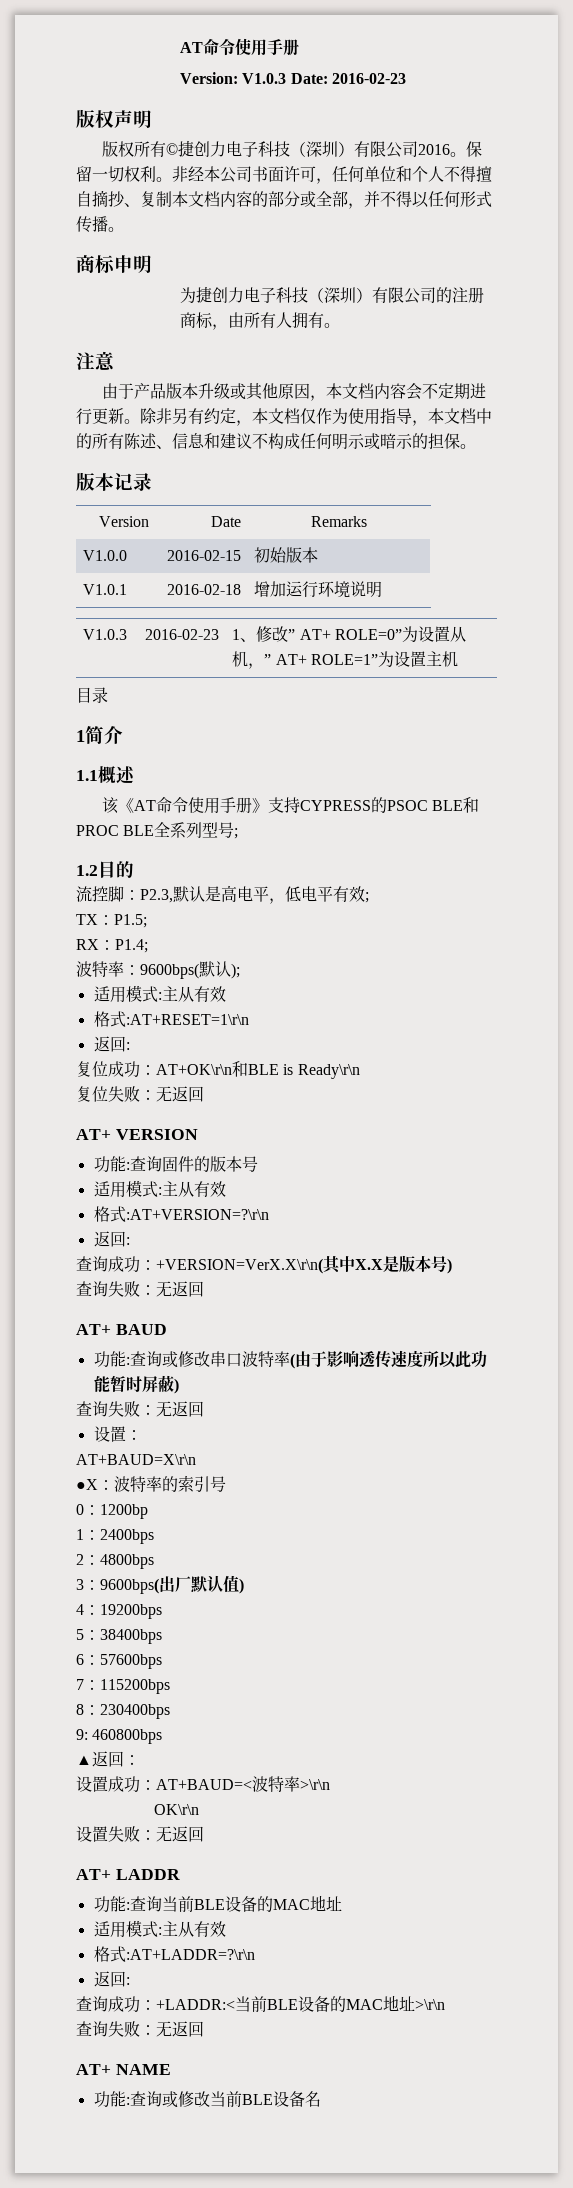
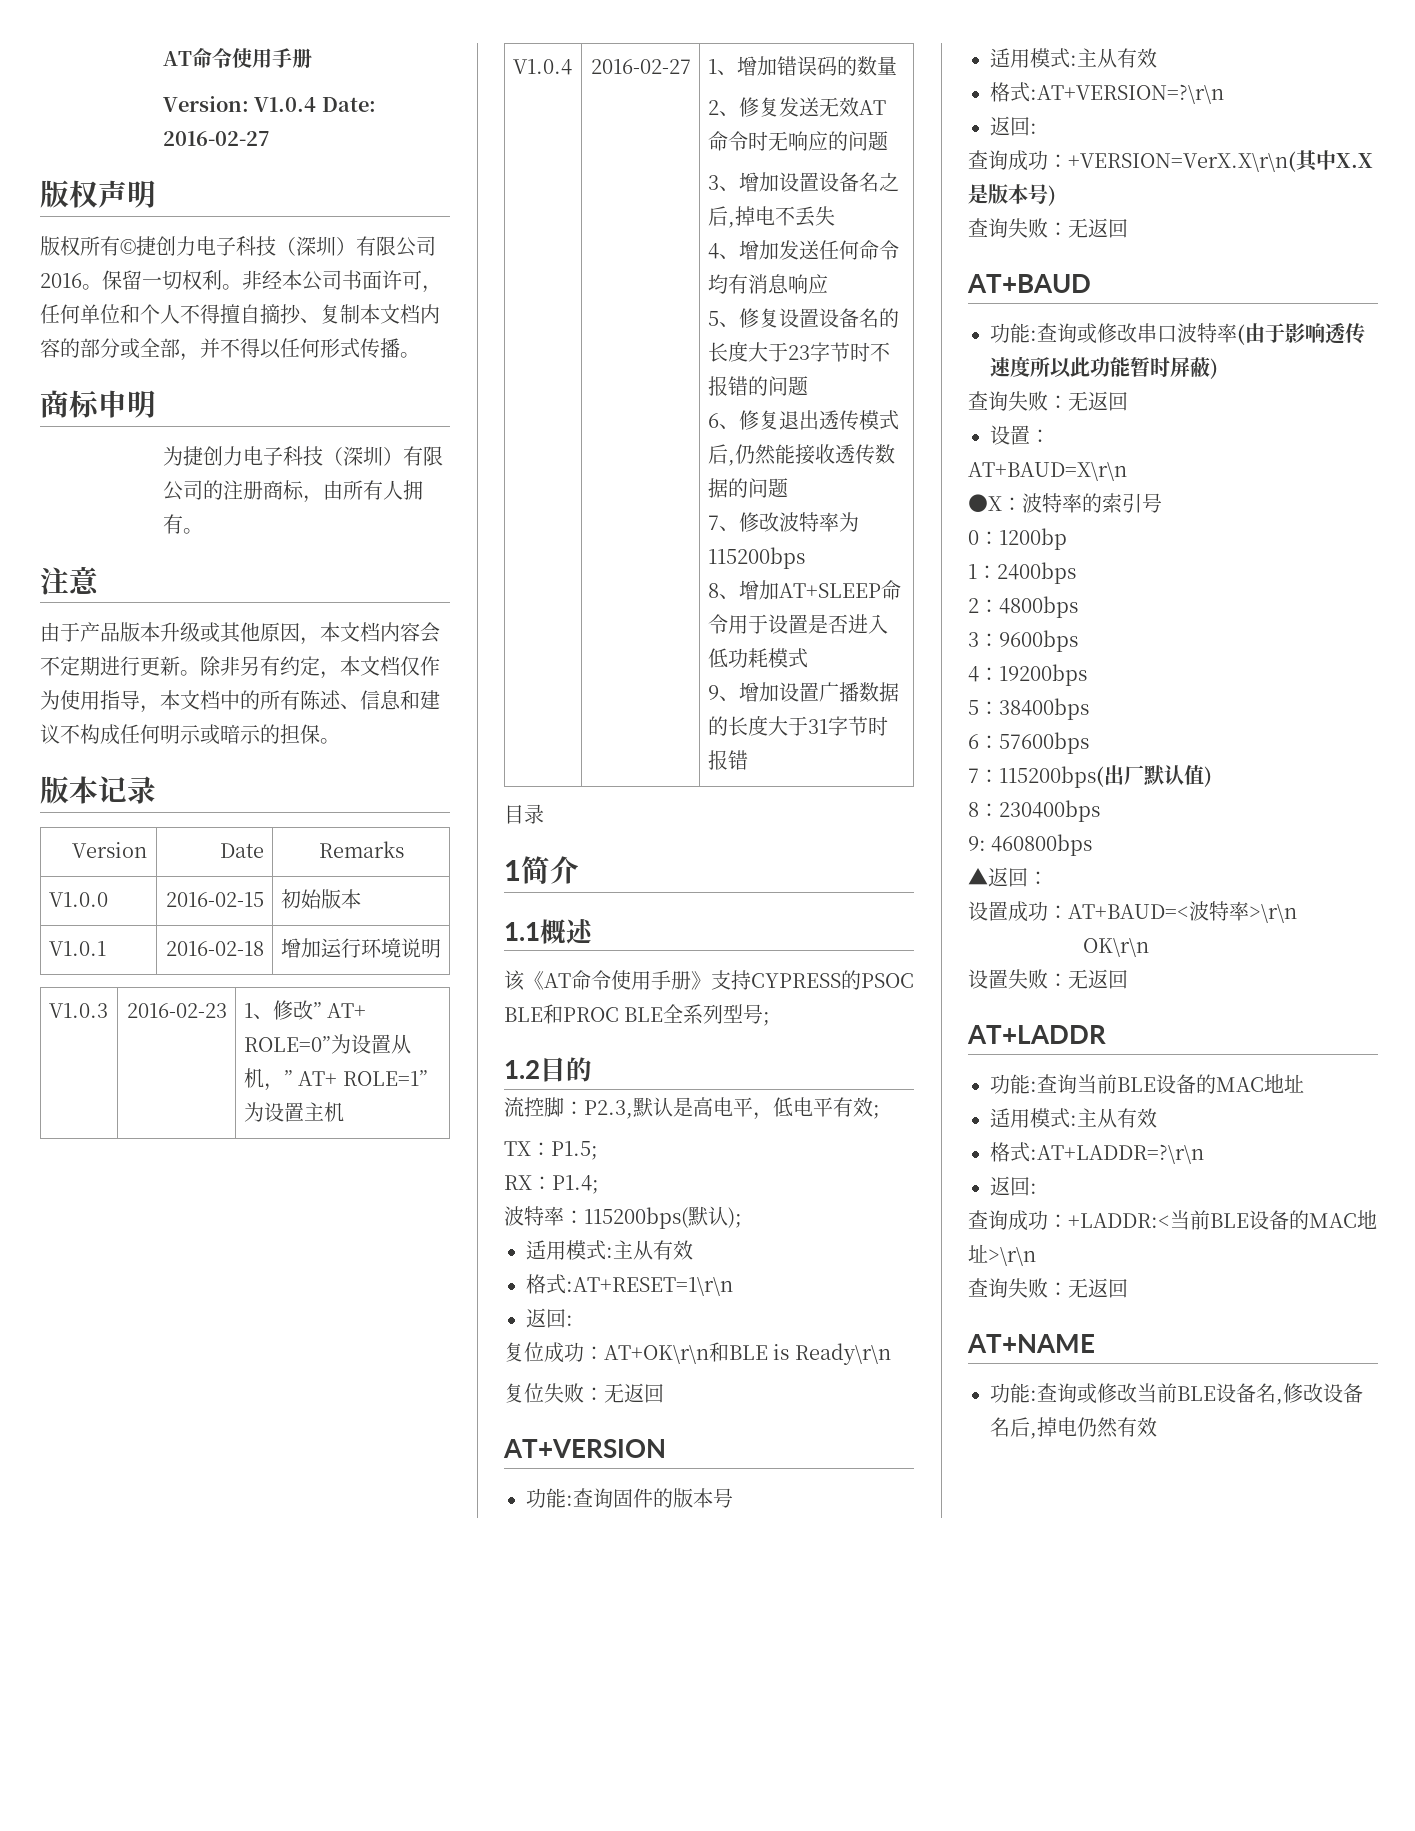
- Version: V1.0.3 Date: 2016-02-23
+ Version: V1.0.4 Date: 2016-02-27
+ V1.0.4 | 2016-02-27 | 1、增加错误码的数量
+ 2、修复发送无效AT命令时无响应的问题
+ 3、增加设置设备名之后,掉电不丢失
+ 4、增加发送任何命令均有消息响应
+ 5、修复设置设备名的长度大于23字节时不报错的问题
+ 6、修复退出透传模式后,仍然能接收透传数据的问题
+ 7、修改波特率为115200bps
+ 8、增加AT+SLEEP命令用于设置是否进入低功耗模式
+ 9、增加设置广播数据的长度大于31字节时报错
- 波特率：9600bps(默认);
+ 波特率：115200bps(默认);
- AT+ VERSION
+ AT+VERSION
- AT+ BAUD
+ AT+BAUD
- 3：9600bps(出厂默认值)
+ 3：9600bps
- 7：115200bps
+ 7：115200bps(出厂默认值)
- AT+ LADDR
+ AT+LADDR
- AT+ NAME
+ AT+NAME
- 功能:查询或修改当前BLE设备名
+ 功能:查询或修改当前BLE设备名,修改设备名后,掉电仍然有效

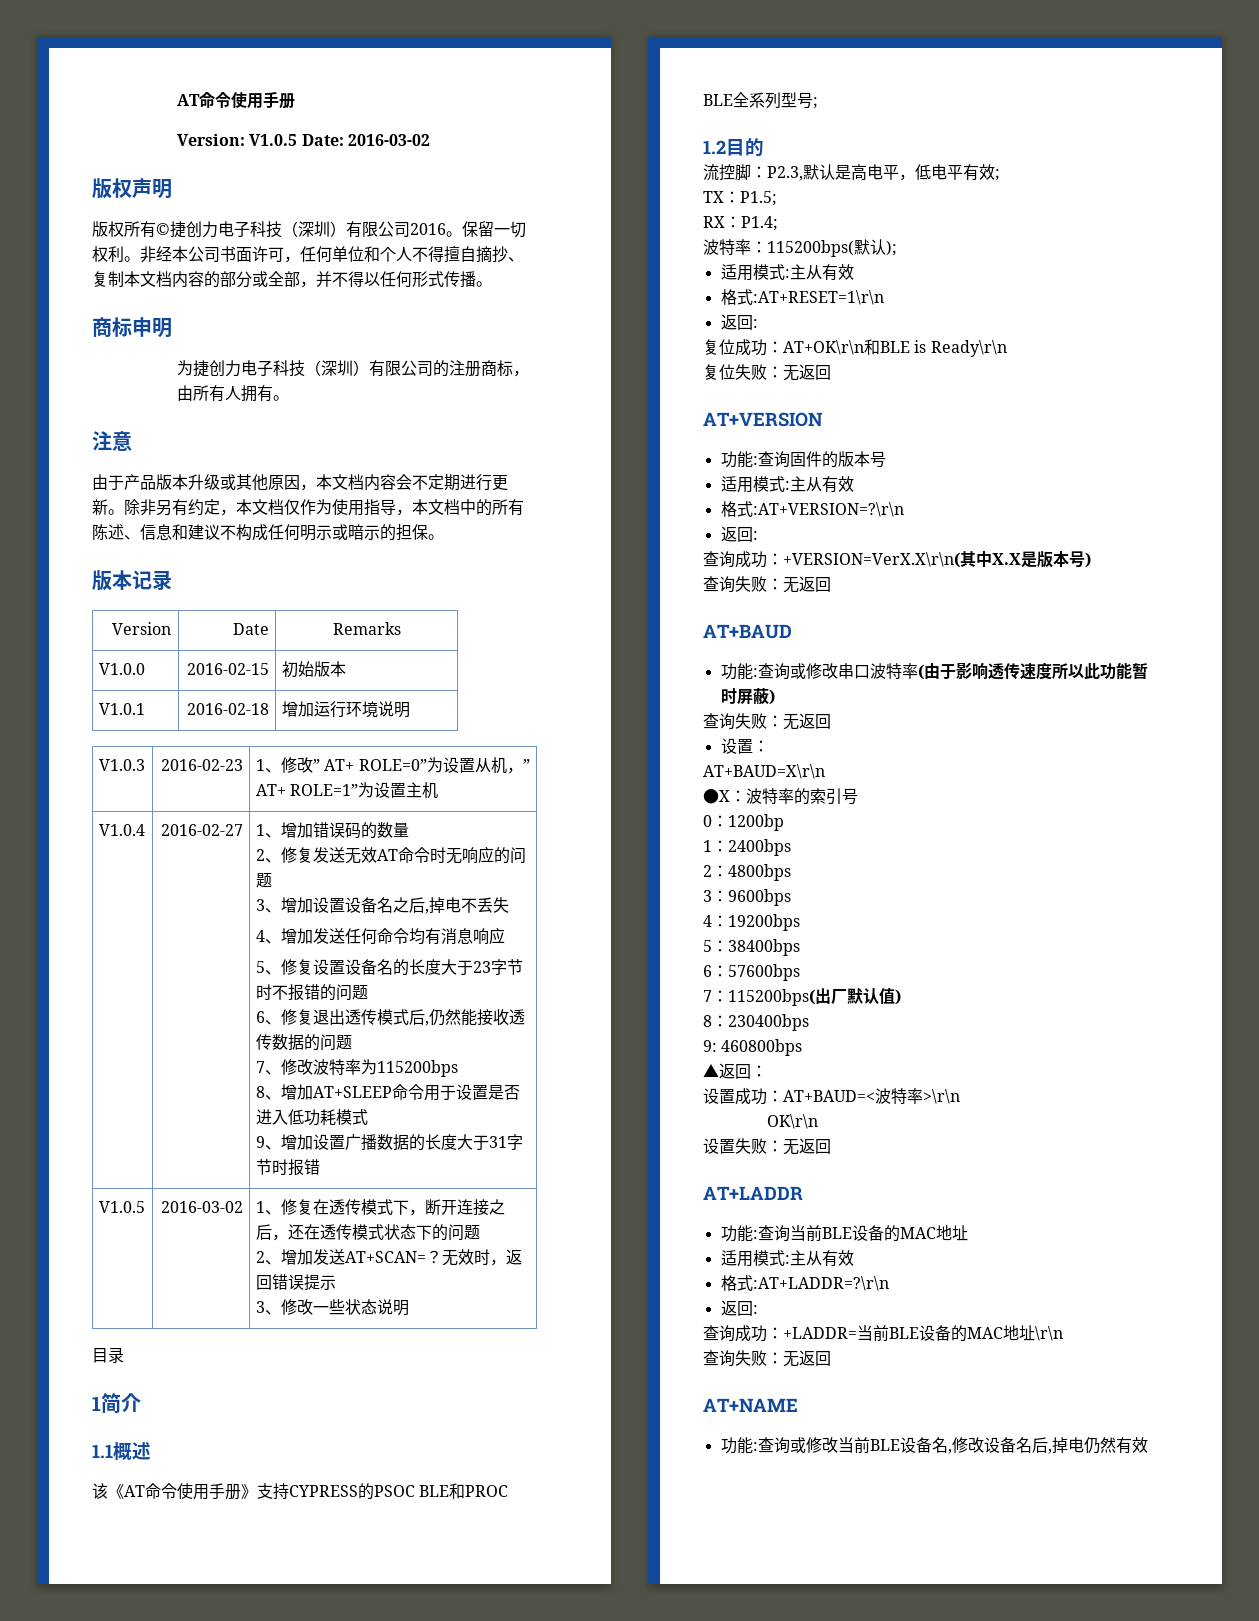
- Version: V1.0.4 Date: 2016-02-27
+ Version: V1.0.5 Date: 2016-03-02
+ V1.0.5 | 2016-03-02 | 1、修复在透传模式下，断开连接之后，还在透传模式状态下的问题
+ 2、增加发送AT+SCAN=？无效时，返回错误提示
+ 3、修改一些状态说明
- 查询成功：+LADDR:<当前BLE设备的MAC地址>\r\n
+ 查询成功：+LADDR=当前BLE设备的MAC地址\r\n

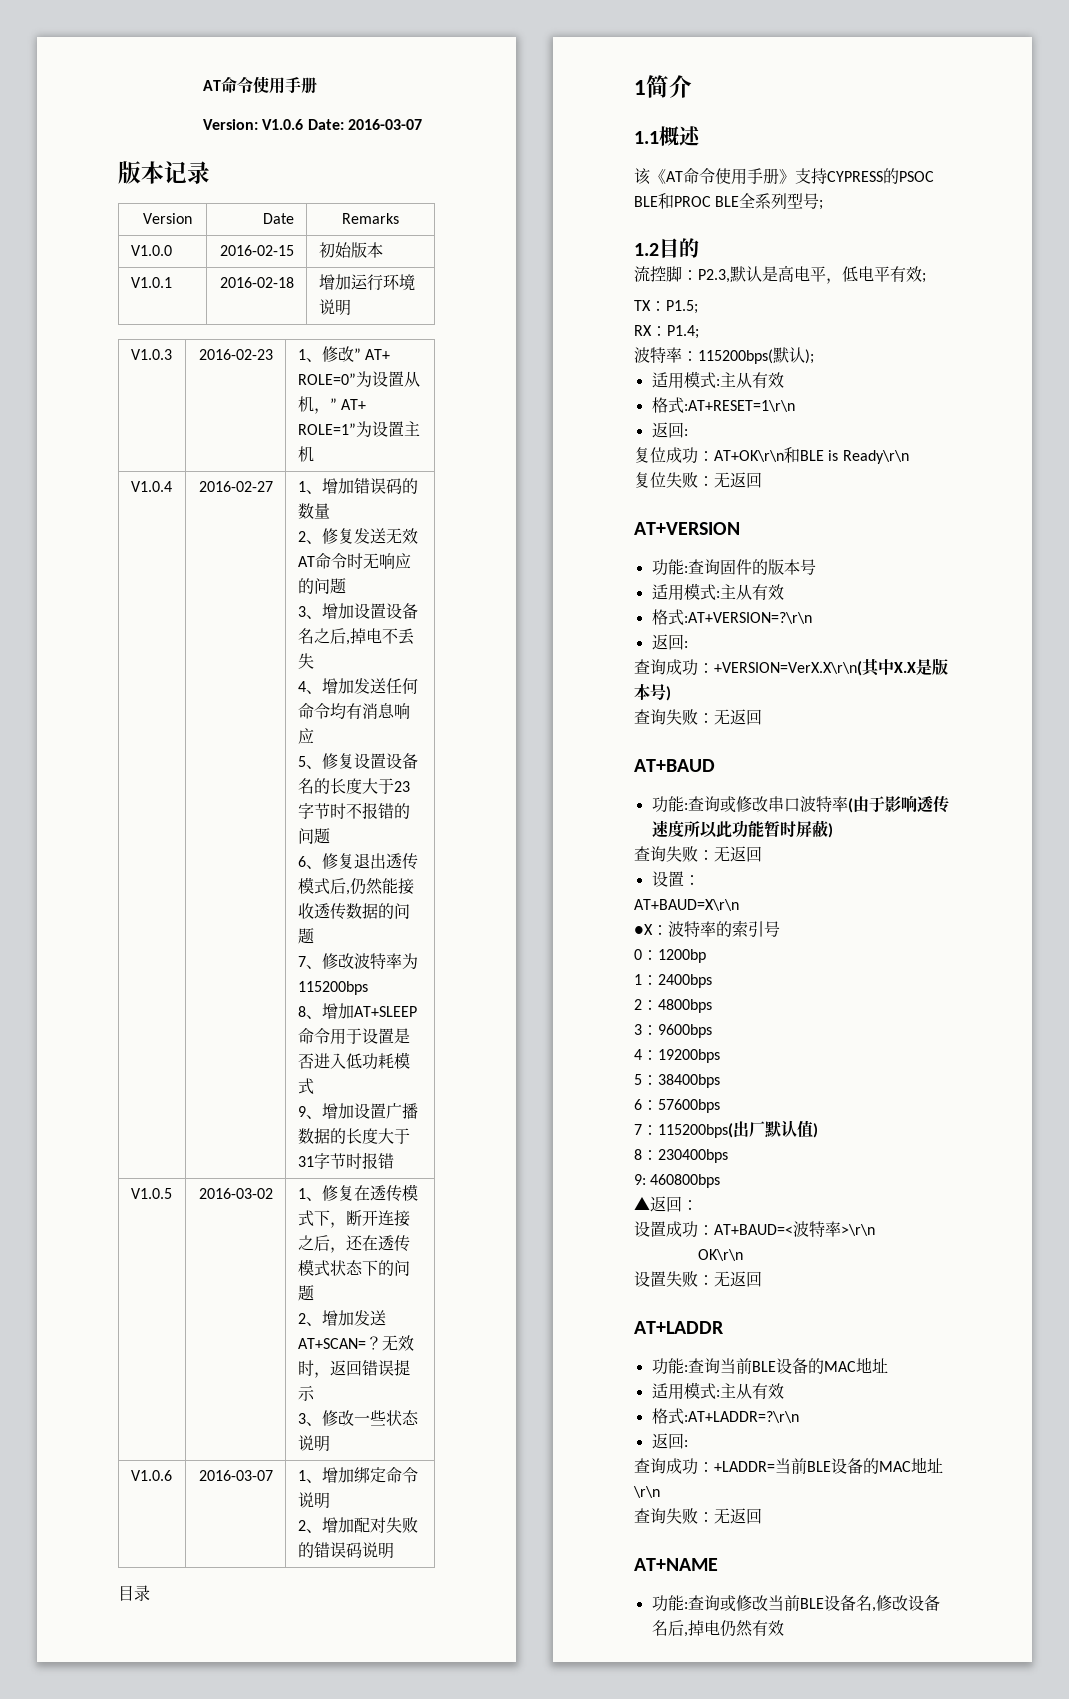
- Version: V1.0.5 Date: 2016-03-02
- 版权声明
- 版权所有©捷创力电子科技（深圳）有限公司2016。保留一切权利。非经本公司书面许可，任何单位和个人不得擅自摘抄、复制本文档内容的部分或全部，并不得以任何形式传播。
- 商标申明
- 为捷创力电子科技（深圳）有限公司的注册商标，由所有人拥有。
- 注意
- 由于产品版本升级或其他原因，本文档内容会不定期进行更新。除非另有约定，本文档仅作为使用指导，本文档中的所有陈述、信息和建议不构成任何明示或暗示的担保。
+ Version: V1.0.6 Date: 2016-03-07
+ V1.0.6 | 2016-03-07 | 1、增加绑定命令说明
+ 2、增加配对失败的错误码说明

